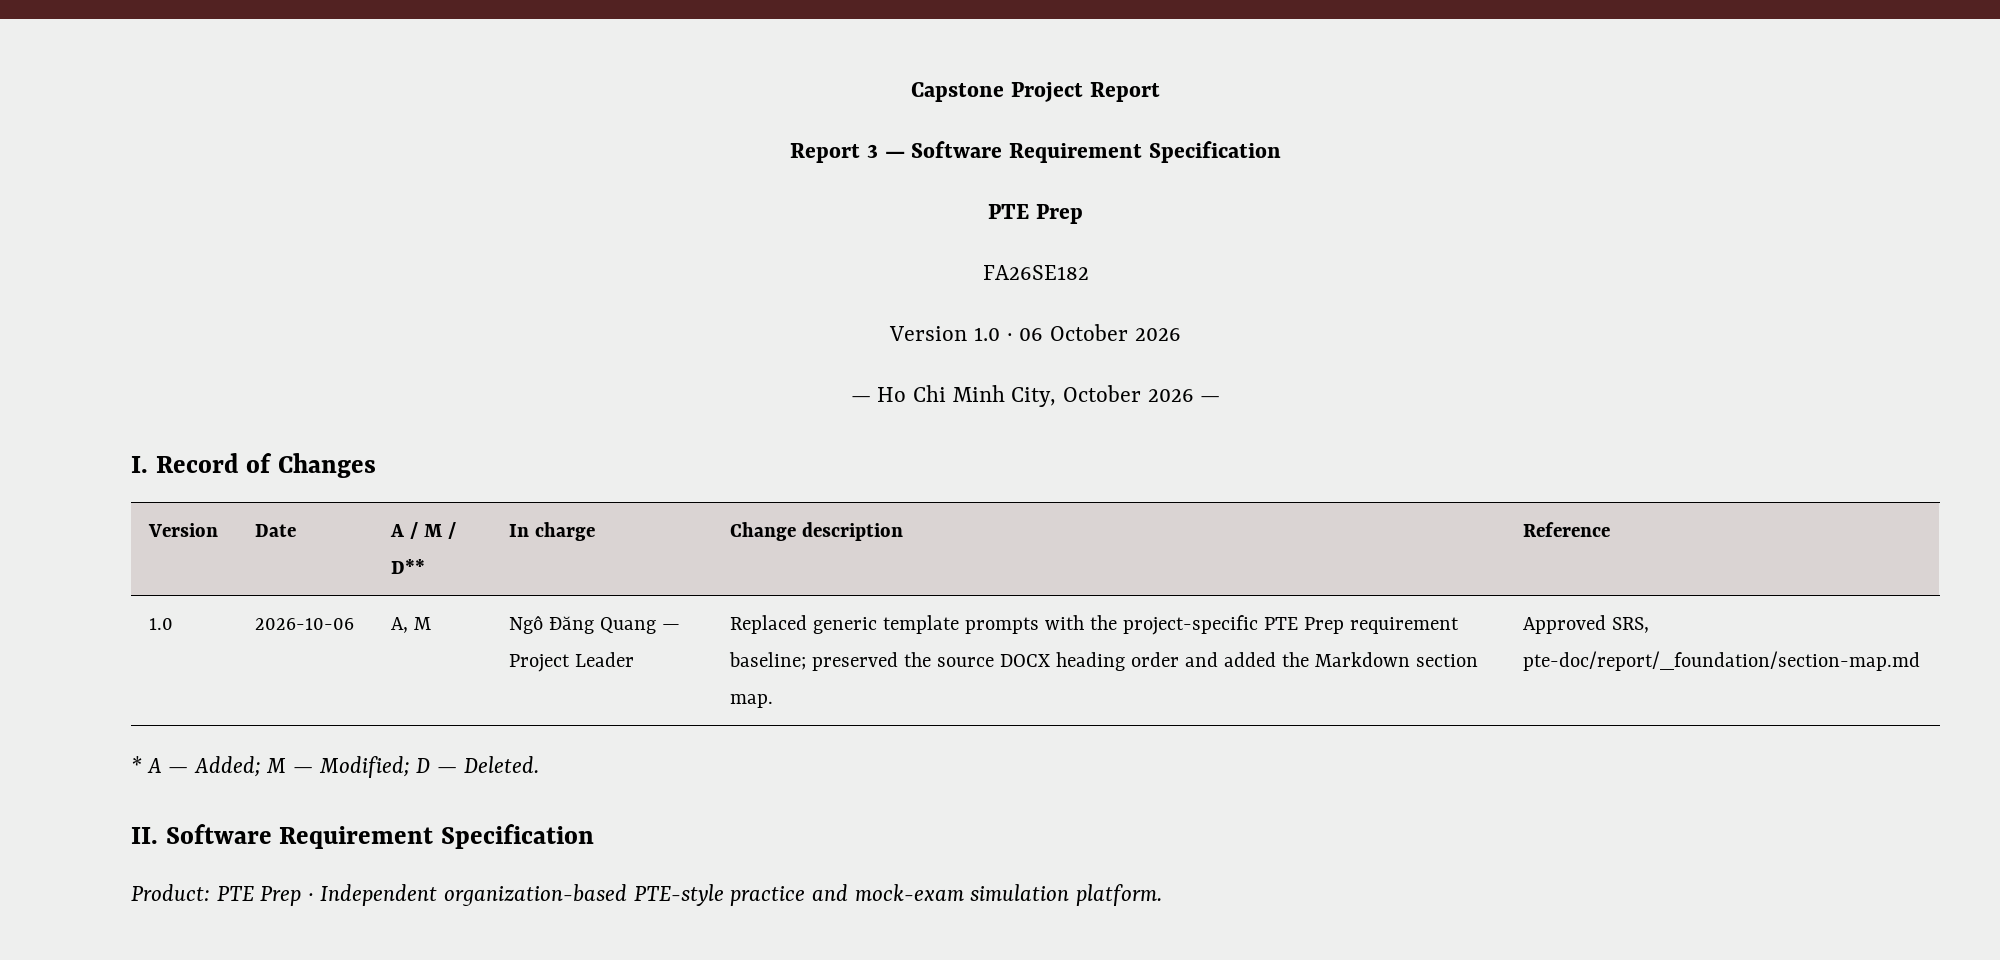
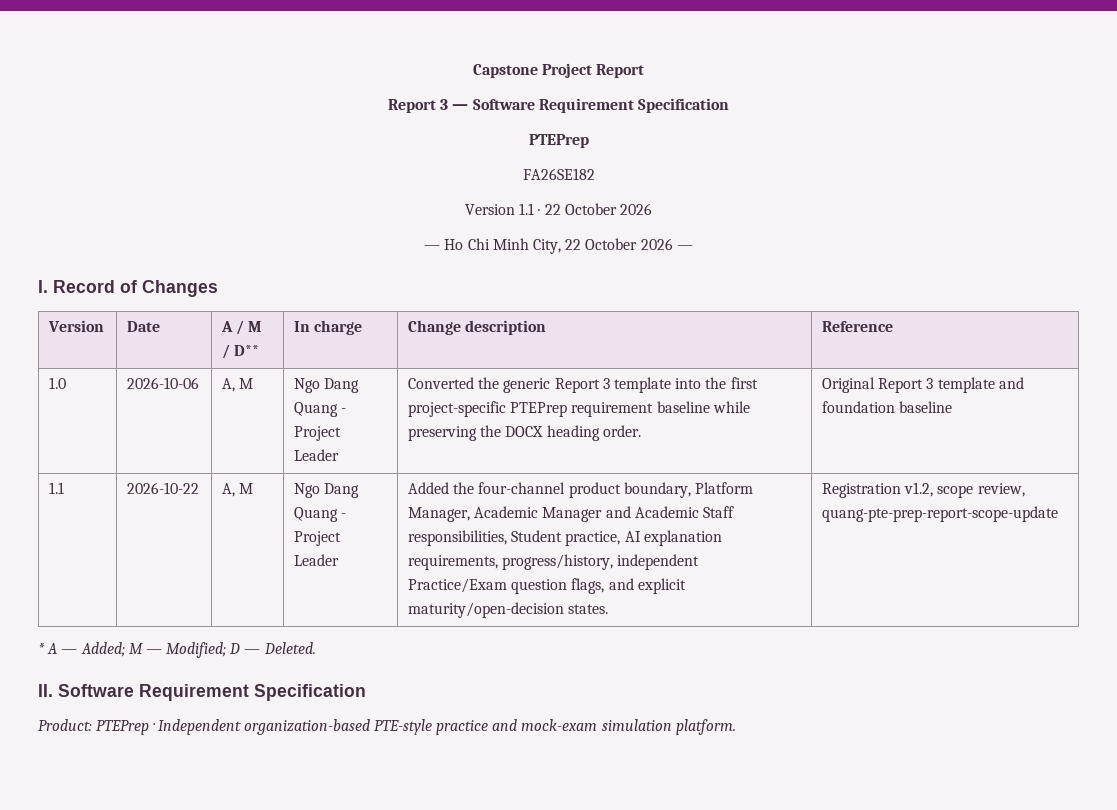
  Report 3 — Software Requirement Specification
- PTE Prep
+ PTEPrep
- Version 1.0 · 06 October 2026
+ Version 1.1 · 22 October 2026
- — Ho Chi Minh City, October 2026 —
+ — Ho Chi Minh City, 22 October 2026 —
- 1.0 | 2026-10-06 | A, M | Ngô Đăng Quang — Project Leader | Replaced generic template prompts with the project-specific PTE Prep requirement baseline; preserved the source DOCX heading order and added the Markdown section map. | Approved SRS, pte-doc/report/_foundation/section-map.md
+ 1.0 | 2026-10-06 | A, M | Ngo Dang Quang - Project Leader | Converted the generic Report 3 template into the first project-specific PTEPrep requirement baseline while preserving the DOCX heading order. | Original Report 3 template and foundation baseline
+ 1.1 | 2026-10-22 | A, M | Ngo Dang Quang - Project Leader | Added the four-channel product boundary, Platform Manager, Academic Manager and Academic Staff responsibilities, Student practice, AI explanation requirements, progress/history, independent Practice/Exam question flags, and explicit maturity/open-decision states. | Registration v1.2, scope review, quang-pte-prep-report-scope-update
- Product: PTE Prep · Independent organization-based PTE-style practice and mock-exam simulation platform.
+ Product: PTEPrep · Independent organization-based PTE-style practice and mock-exam simulation platform.

